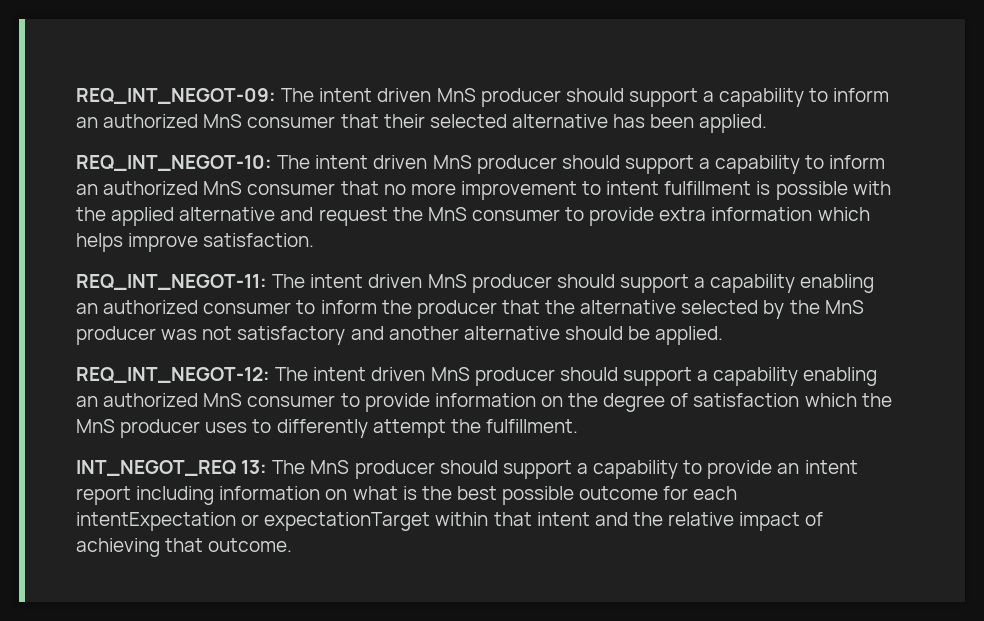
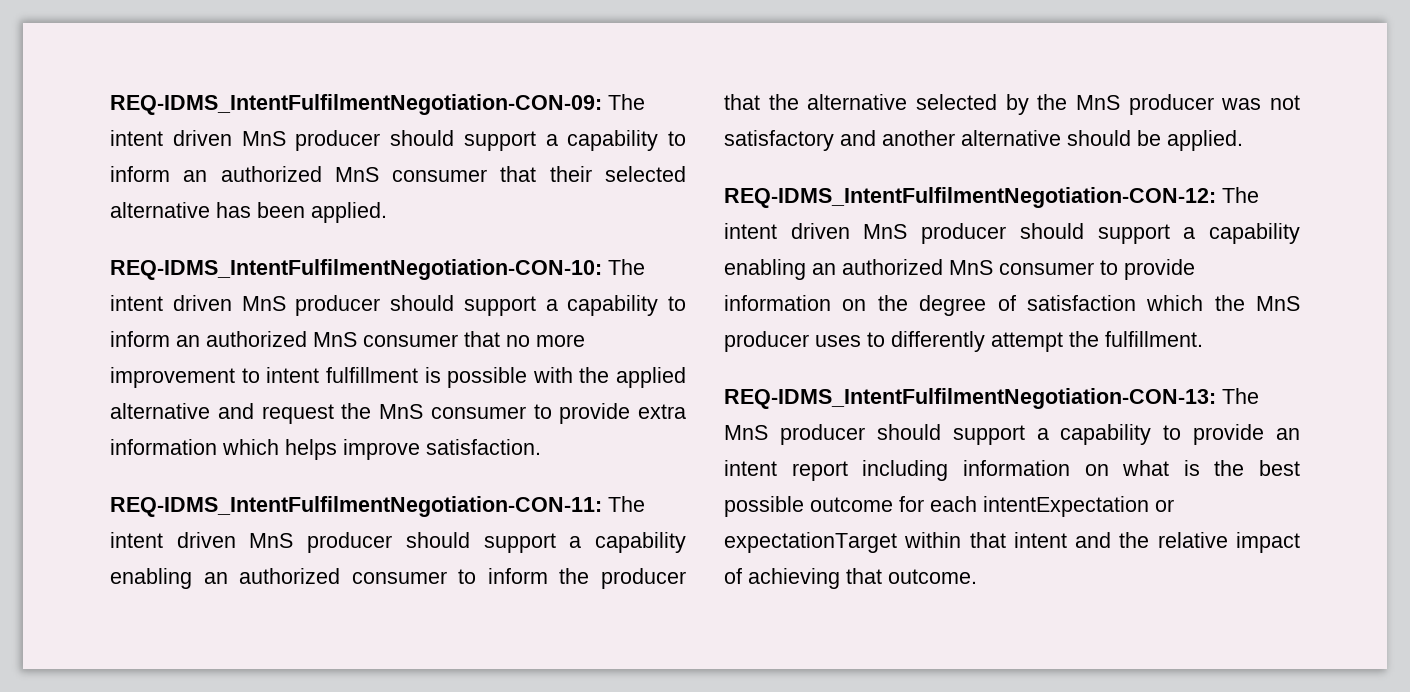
- REQ_INT_NEGOT-09: The intent driven MnS producer should support a capability to inform an authorized MnS consumer that their selected alternative has been applied.
+ REQ-IDMS_IntentFulfilmentNegotiation-CON-09: The intent driven MnS producer should support a capability to inform an authorized MnS consumer that their selected alternative has been applied.
- REQ_INT_NEGOT-10: The intent driven MnS producer should support a capability to inform an authorized MnS consumer that no more improvement to intent fulfillment is possible with the applied alternative and request the MnS consumer to provide extra information which helps improve satisfaction.
+ REQ-IDMS_IntentFulfilmentNegotiation-CON-10: The intent driven MnS producer should support a capability to inform an authorized MnS consumer that no more improvement to intent fulfillment is possible with the applied alternative and request the MnS consumer to provide extra information which helps improve satisfaction.
- REQ_INT_NEGOT-11: The intent driven MnS producer should support a capability enabling an authorized consumer to inform the producer that the alternative selected by the MnS producer was not satisfactory and another alternative should be applied.
+ REQ-IDMS_IntentFulfilmentNegotiation-CON-11: The intent driven MnS producer should support a capability enabling an authorized consumer to inform the producer that the alternative selected by the MnS producer was not satisfactory and another alternative should be applied.
- REQ_INT_NEGOT-12: The intent driven MnS producer should support a capability enabling an authorized MnS consumer to provide information on the degree of satisfaction which the MnS producer uses to differently attempt the fulfillment.
+ REQ-IDMS_IntentFulfilmentNegotiation-CON-12: The intent driven MnS producer should support a capability enabling an authorized MnS consumer to provide information on the degree of satisfaction which the MnS producer uses to differently attempt the fulfillment.
- INT_NEGOT_REQ 13: The MnS producer should support a capability to provide an intent report including information on what is the best possible outcome for each intentExpectation or expectationTarget within that intent and the relative impact of achieving that outcome.
+ REQ-IDMS_IntentFulfilmentNegotiation-CON-13: The MnS producer should support a capability to provide an intent report including information on what is the best possible outcome for each intentExpectation or expectationTarget within that intent and the relative impact of achieving that outcome.

